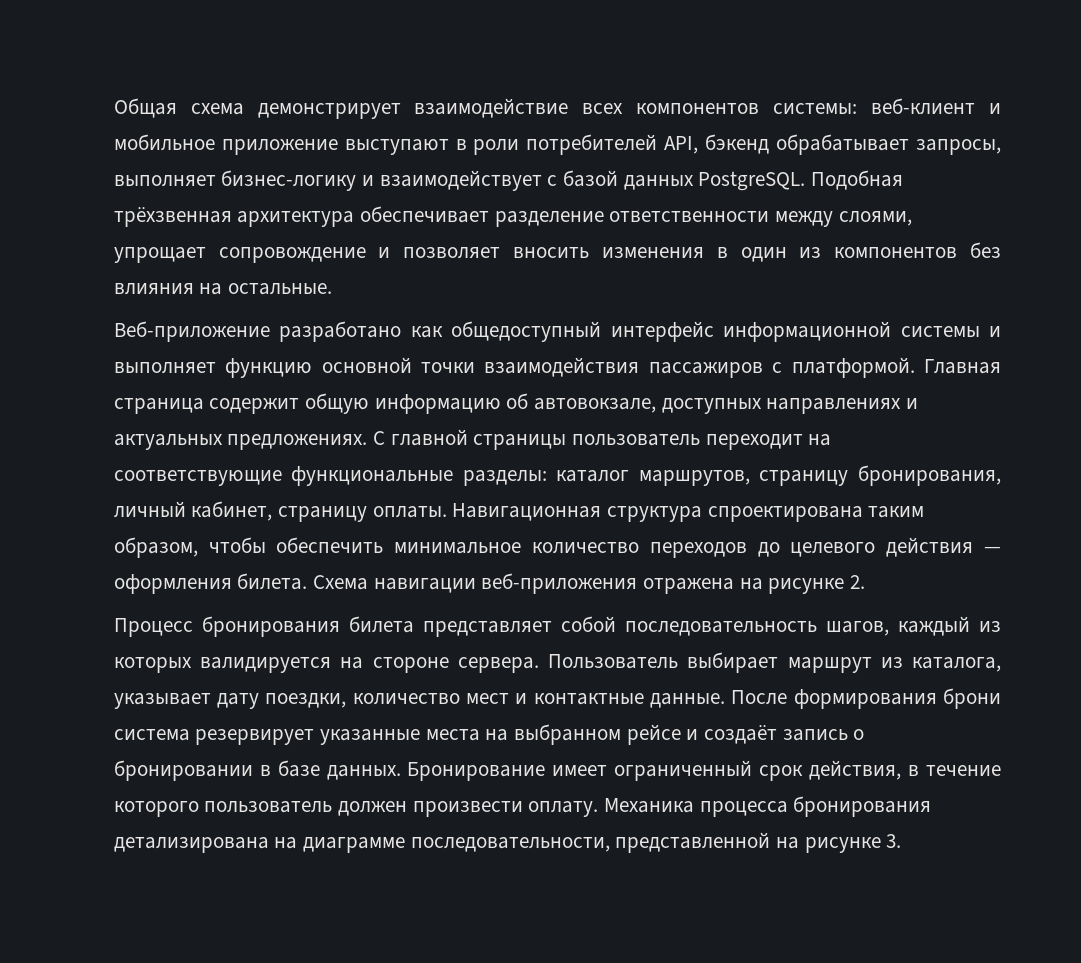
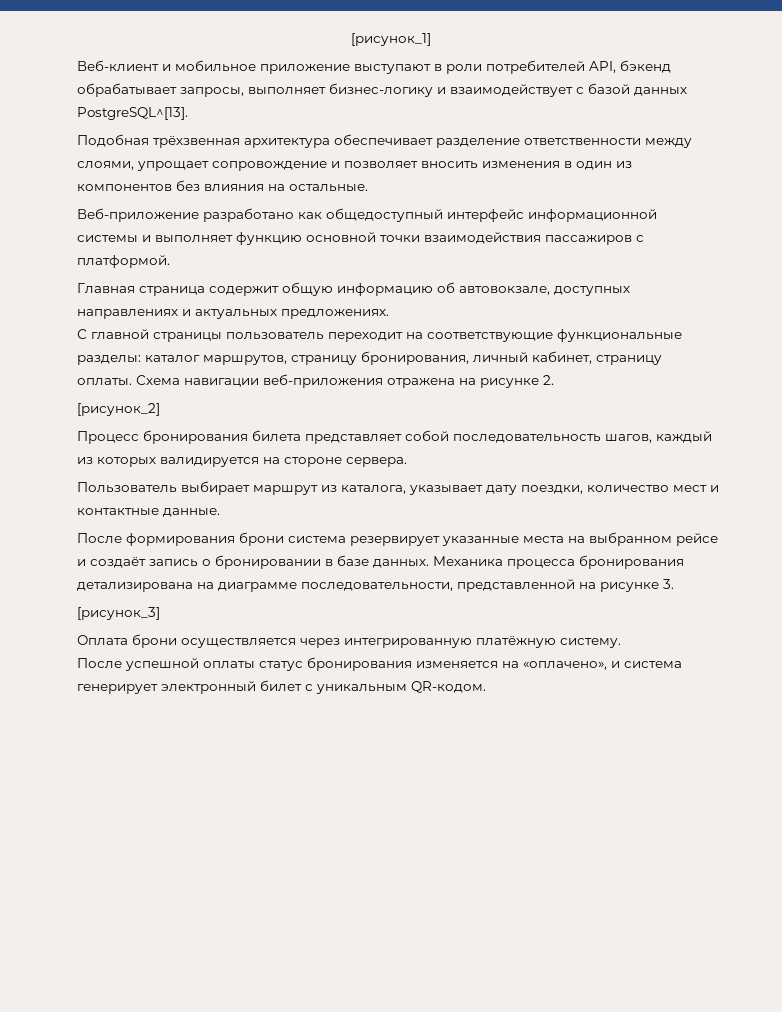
- Общая схема демонстрирует взаимодействие всех компонентов системы: веб-клиент и мобильное приложение выступают в роли потребителей API, бэкенд обрабатывает запросы, выполняет бизнес-логику и взаимодействует с базой данных PostgreSQL. Подобная трёхзвенная архитектура обеспечивает разделение ответственности между слоями, упрощает сопровождение и позволяет вносить изменения в один из компонентов без влияния на остальные.
+ [рисунок_1]
+ Веб-клиент и мобильное приложение выступают в роли потребителей API, бэкенд обрабатывает запросы, выполняет бизнес-логику и взаимодействует с базой данных PostgreSQL^[13].
+ Подобная трёхзвенная архитектура обеспечивает разделение ответственности между слоями, упрощает сопровождение и позволяет вносить изменения в один из компонентов без влияния на остальные.
- Веб-приложение разработано как общедоступный интерфейс информационной системы и выполняет функцию основной точки взаимодействия пассажиров с платформой. Главная страница содержит общую информацию об автовокзале, доступных направлениях и актуальных предложениях. С главной страницы пользователь переходит на соответствующие функциональные разделы: каталог маршрутов, страницу бронирования, личный кабинет, страницу оплаты.
+ Веб-приложение разработано как общедоступный интерфейс информационной системы и выполняет функцию основной точки взаимодействия пассажиров с платформой.
+ Главная страница содержит общую информацию об автовокзале, доступных направлениях и актуальных предложениях.
+ С главной страницы пользователь переходит на соответствующие функциональные разделы: каталог маршрутов, страницу бронирования, личный кабинет, страницу оплаты.
- Навигационная структура спроектирована таким образом, чтобы обеспечить минимальное количество переходов до целевого действия — оформления билета.
+ [рисунок_2]
- Процесс бронирования билета представляет собой последовательность шагов, каждый из которых валидируется на стороне сервера. Пользователь выбирает маршрут из каталога, указывает дату поездки, количество мест и контактные данные. После формирования брони система резервирует указанные места на выбранном рейсе и создаёт запись о бронировании в базе данных.
+ Процесс бронирования билета представляет собой последовательность шагов, каждый из которых валидируется на стороне сервера.
+ Пользователь выбирает маршрут из каталога, указывает дату поездки, количество мест и контактные данные.
+ После формирования брони система резервирует указанные места на выбранном рейсе и создаёт запись о бронировании в базе данных.
- Бронирование имеет ограниченный срок действия, в течение которого пользователь должен произвести оплату.
+ [рисунок_3]
+ Оплата брони осуществляется через интегрированную платёжную систему.
+ После успешной оплаты статус бронирования изменяется на «оплачено», и система генерирует электронный билет с уникальным QR-кодом.

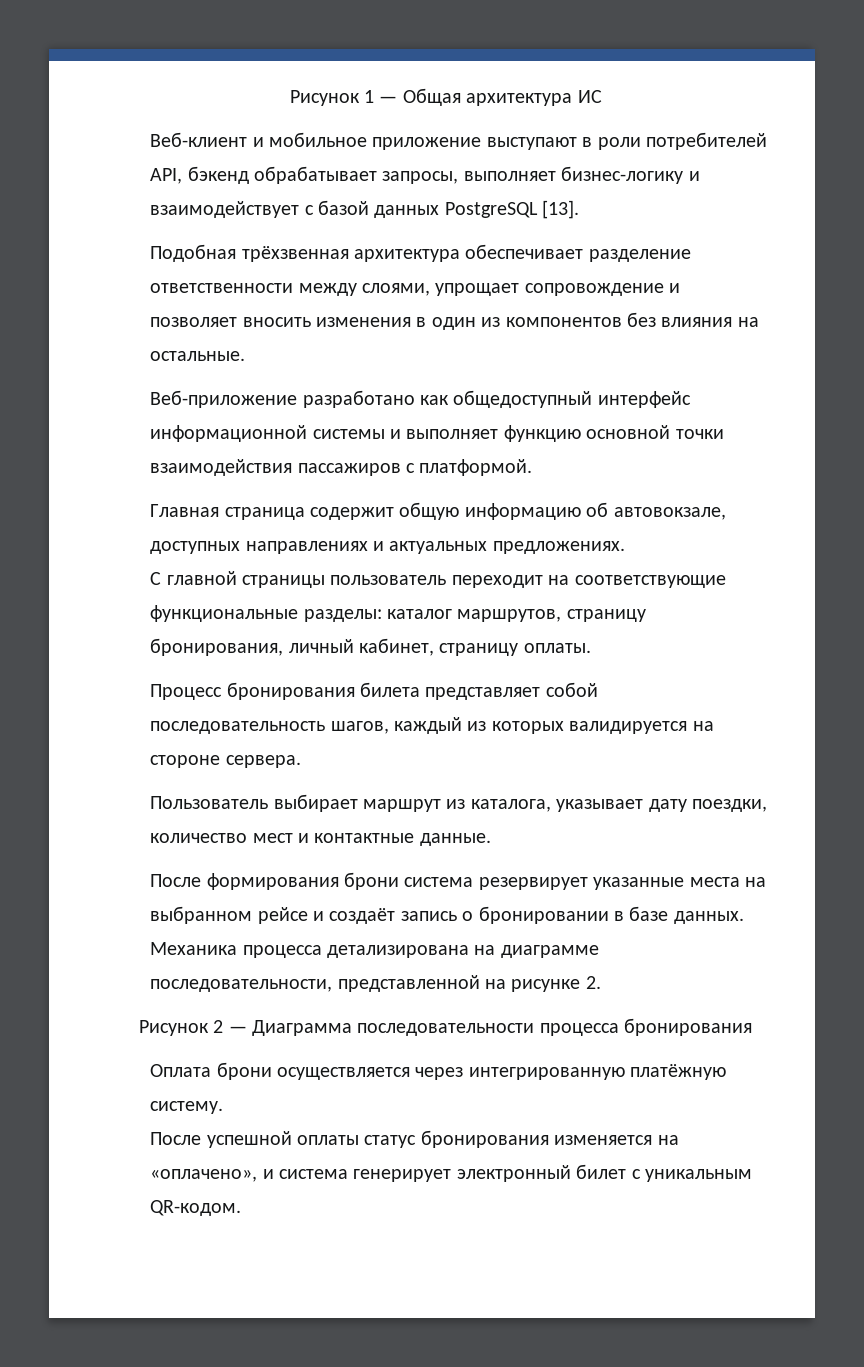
- [рисунок_1]
+ Рисунок 1 — Общая архитектура ИС
- Веб-клиент и мобильное приложение выступают в роли потребителей API, бэкенд обрабатывает запросы, выполняет бизнес-логику и взаимодействует с базой данных PostgreSQL^[13].
+ Веб-клиент и мобильное приложение выступают в роли потребителей API, бэкенд обрабатывает запросы, выполняет бизнес-логику и взаимодействует с базой данных PostgreSQL [13].
- Схема навигации веб-приложения отражена на рисунке 2.
- [рисунок_2]
- Механика процесса бронирования детализирована на диаграмме последовательности, представленной на рисунке 3.
- [рисунок_3]
+ Механика процесса детализирована на диаграмме последовательности, представленной на рисунке 2.
+ Рисунок 2 — Диаграмма последовательности процесса бронирования

